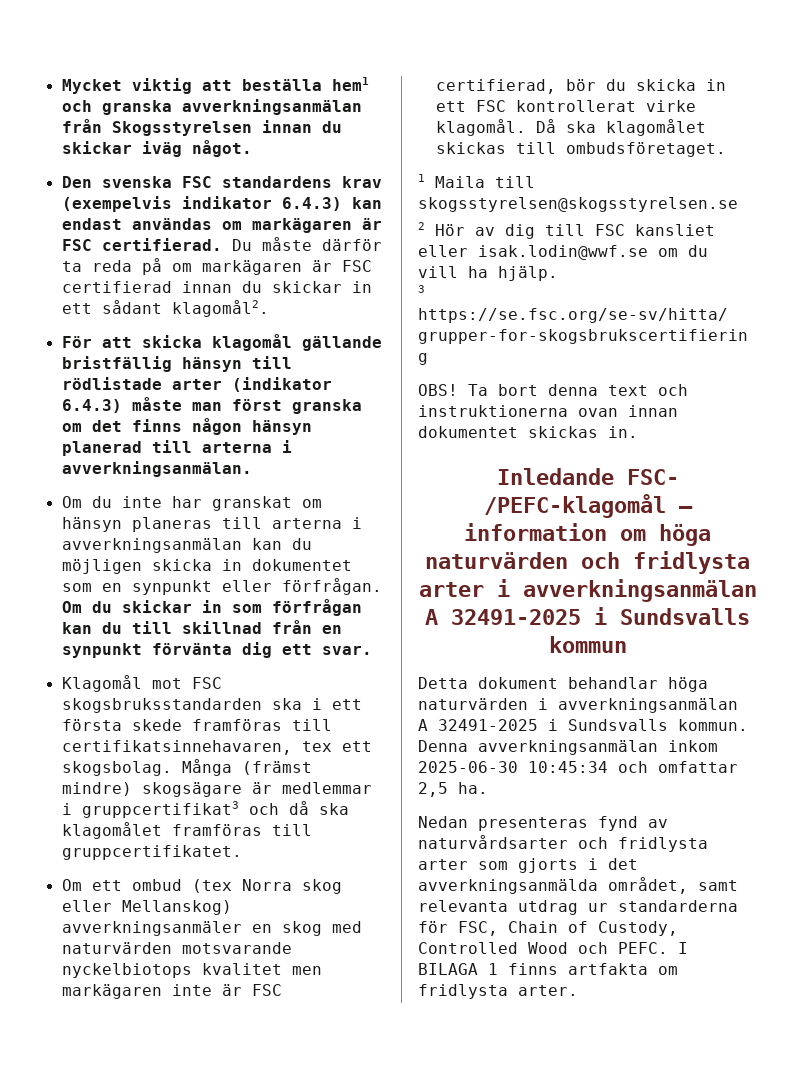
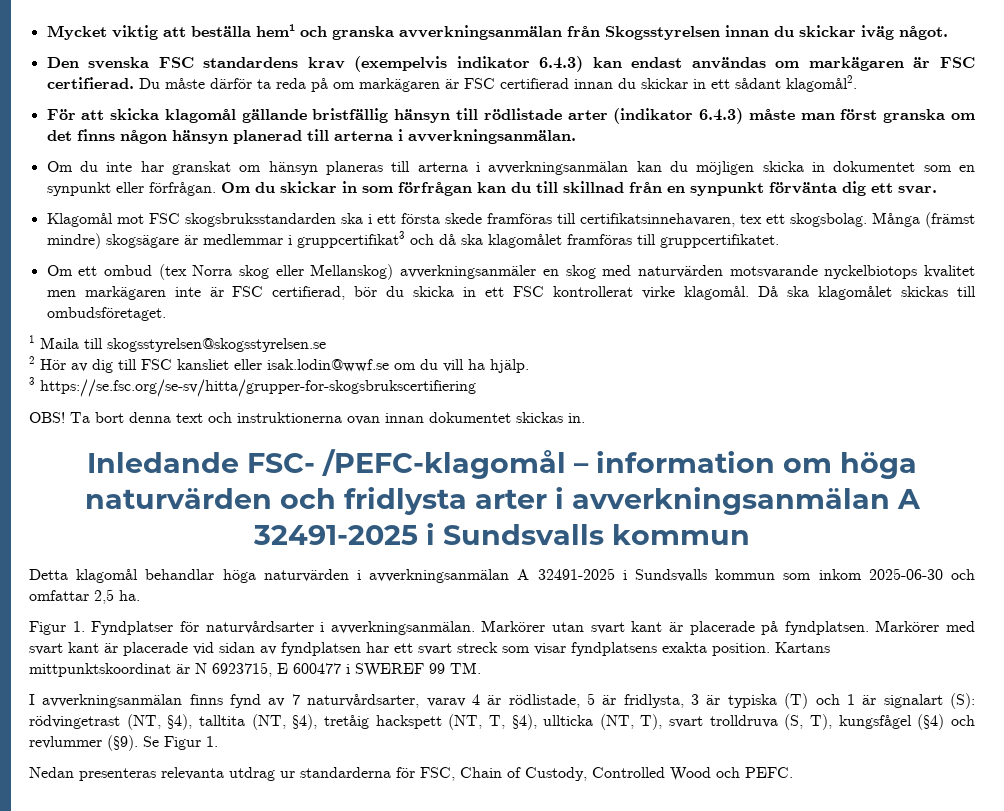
- Detta dokument behandlar höga naturvärden i avverkningsanmälan A 32491-2025 i Sundsvalls kommun. Denna avverkningsanmälan inkom 2025-06-30 10:45:34 och omfattar 2,5 ha.
+ Detta klagomål behandlar höga naturvärden i avverkningsanmälan A 32491-2025 i Sundsvalls kommun som inkom 2025-06-30 och omfattar 2,5 ha.
- Nedan presenteras fynd av naturvårdsarter och fridlysta arter som gjorts i det avverkningsanmälda området, samt relevanta utdrag ur standarderna för FSC, Chain of Custody, Controlled Wood och PEFC. I BILAGA 1 finns artfakta om fridlysta arter.
+ Figur 1. Fyndplatser för naturvårdsarter i avverkningsanmälan. Markörer utan svart kant är placerade på fyndplatsen. Markörer med svart kant är placerade vid sidan av fyndplatsen har ett svart streck som visar fyndplatsens exakta position. Kartans mittpunktskoordinat är N 6923715, E 600477 i SWEREF 99 TM.
+ I avverkningsanmälan finns fynd av 7 naturvårdsarter, varav 4 är rödlistade, 5 är fridlysta, 3 är typiska (T) och 1 är signalart (S): rödvingetrast (NT, §4), talltita (NT, §4), tretåig hackspett (NT, T, §4), ullticka (NT, T), svart trolldruva (S, T), kungsfågel (§4) och revlummer (§9). Se Figur 1.
+ Nedan presenteras relevanta utdrag ur standarderna för FSC, Chain of Custody, Controlled Wood och PEFC.

